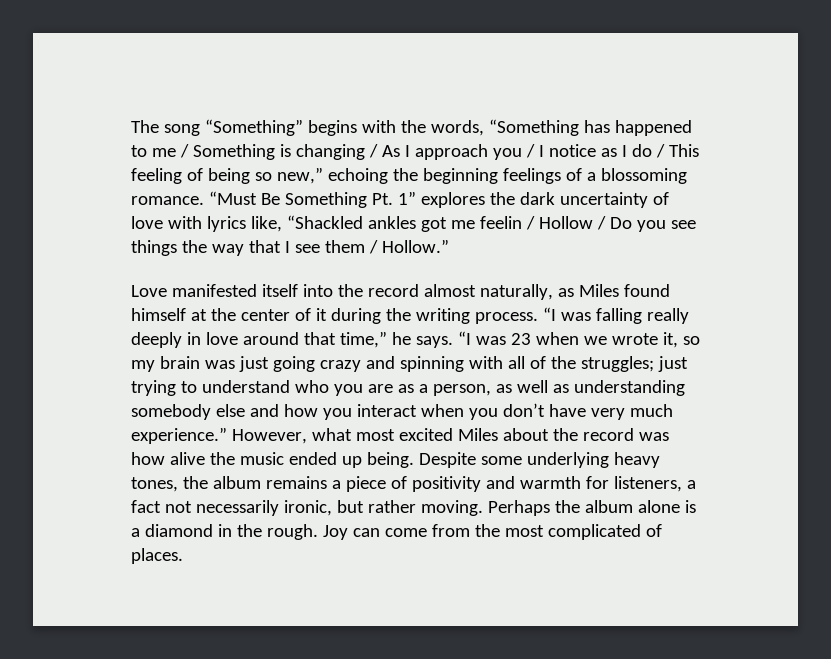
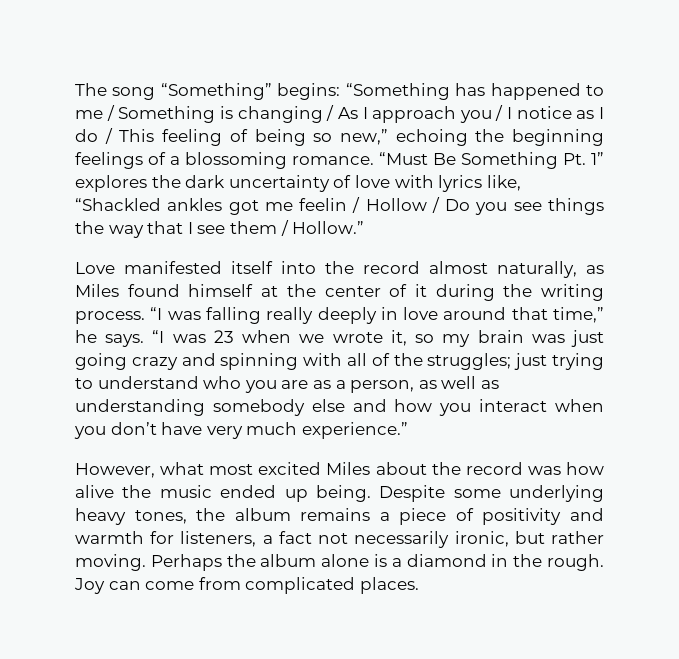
- The song “Something” begins with the words, “Something has happened to me / Something is changing / As I approach you / I notice as I do / This feeling of being so new,” echoing the beginning feelings of a blossoming romance.
+ The song “Something” begins: “Something has happened to me / Something is changing / As I approach you / I notice as I do / This feeling of being so new,” echoing the beginning feelings of a blossoming romance.
- just trying to understand who you are as a person, as well as understanding somebody else and how you interact when you don’t have very much experience.” However, what most excited Miles about the record was how alive the music ended up being.
+ just trying to understand who you are as a person, as well as understanding somebody else and how you interact when you don’t have very much experience.”
+ However, what most excited Miles about the record was how alive the music ended up being.
- Joy can come from the most complicated of places.
+ Joy can come from complicated places.

